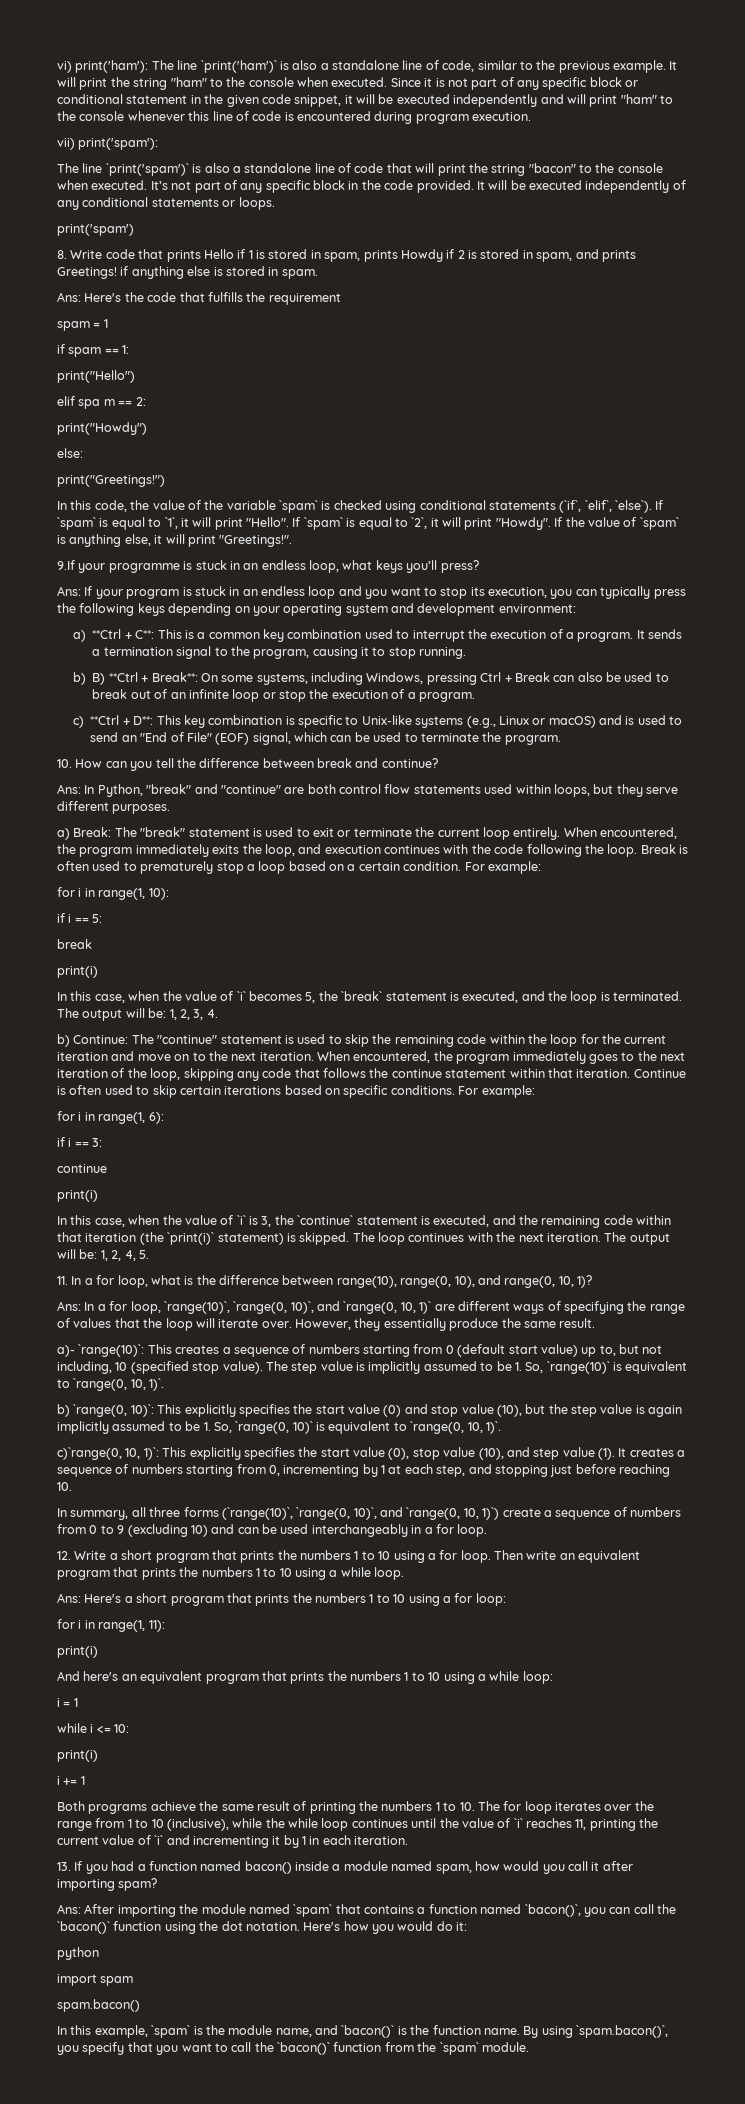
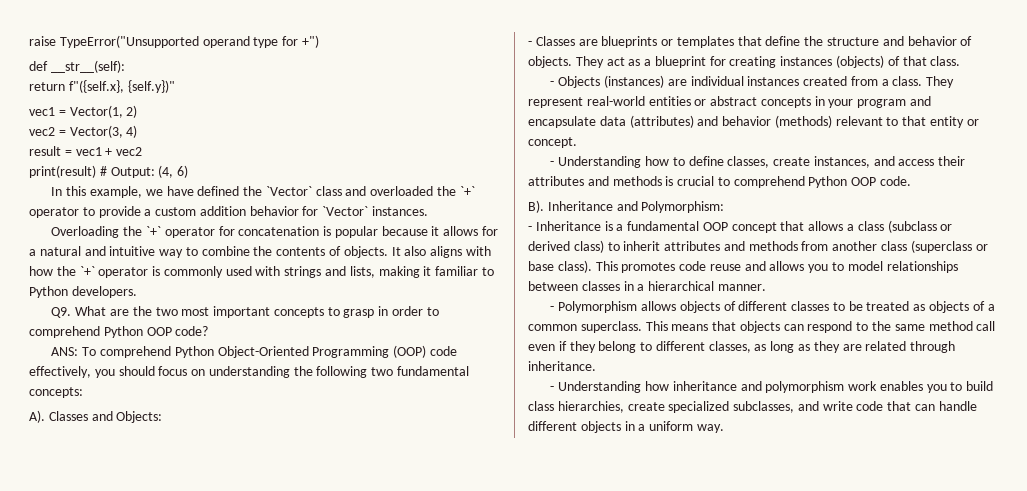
- vi) print('ham'): The line `print('ham')` is also a standalone line of code, similar to the previous example. It will print the string "ham" to the console when executed. Since it is not part of any specific block or conditional statement in the given code snippet, it will be executed independently and will print "ham" to the console whenever this line of code is encountered during program execution.
- vii) print('spam'):
- The line `print('spam')` is also a standalone line of code that will print the string "bacon" to the console when executed. It’s not part of any specific block in the code provided. It will be executed independently of any conditional statements or loops.
- print('spam')
- 8. Write code that prints Hello if 1 is stored in spam, prints Howdy if 2 is stored in spam, and prints Greetings! if anything else is stored in spam.
- Ans: Here's the code that fulfills the requirement
- spam = 1
- if spam == 1:
- print("Hello")
- elif spa m == 2:
- print("Howdy")
- else:
- print("Greetings!")
- In this code, the value of the variable `spam` is checked using conditional statements (`if`, `elif`, `else`). If `spam` is equal to `1`, it will print "Hello". If `spam` is equal to `2`, it will print "Howdy". If the value of `spam` is anything else, it will print "Greetings!".
- 9.If your programme is stuck in an endless loop, what keys you’ll press?
- Ans: If your program is stuck in an endless loop and you want to stop its execution, you can typically press the following keys depending on your operating system and development environment:
- a) **Ctrl + C**: This is a common key combination used to interrupt the execution of a program. It sends a termination signal to the program, causing it to stop running.
- b) B) **Ctrl + Break**: On some systems, including Windows, pressing Ctrl + Break can also be used to break out of an infinite loop or stop the execution of a program.
- c) **Ctrl + D**: This key combination is specific to Unix-like systems (e.g., Linux or macOS) and is used to send an "End of File" (EOF) signal, which can be used to terminate the program.
- 10. How can you tell the difference between break and continue?
- Ans: In Python, "break" and "continue" are both control flow statements used within loops, but they serve different purposes.
- a) Break: The "break" statement is used to exit or terminate the current loop entirely. When encountered, the program immediately exits the loop, and execution continues with the code following the loop. Break is often used to prematurely stop a loop based on a certain condition. For example:
- for i in range(1, 10):
- if i == 5:
- break
- print(i)
- In this case, when the value of `i` becomes 5, the `break` statement is executed, and the loop is terminated. The output will be: 1, 2, 3, 4.
- b) Continue: The "continue" statement is used to skip the remaining code within the loop for the current iteration and move on to the next iteration. When encountered, the program immediately goes to the next iteration of the loop, skipping any code that follows the continue statement within that iteration. Continue is often used to skip certain iterations based on specific conditions. For example:
- for i in range(1, 6):
- if i == 3:
- continue
- print(i)
- In this case, when the value of `i` is 3, the `continue` statement is executed, and the remaining code within that iteration (the `print(i)` statement) is skipped. The loop continues with the next iteration. The output will be: 1, 2, 4, 5.
- 11. In a for loop, what is the difference between range(10), range(0, 10), and range(0, 10, 1)?
- Ans: In a for loop, `range(10)`, `range(0, 10)`, and `range(0, 10, 1)` are different ways of specifying the range of values that the loop will iterate over. However, they essentially produce the same result.
- a)- `range(10)`: This creates a sequence of numbers starting from 0 (default start value) up to, but not including, 10 (specified stop value). The step value is implicitly assumed to be 1. So, `range(10)` is equivalent to `range(0, 10, 1)`.
- b) `range(0, 10)`: This explicitly specifies the start value (0) and stop value (10), but the step value is again implicitly assumed to be 1. So, `range(0, 10)` is equivalent to `range(0, 10, 1)`.
- c)`range(0, 10, 1)`: This explicitly specifies the start value (0), stop value (10), and step value (1). It creates a sequence of numbers starting from 0, incrementing by 1 at each step, and stopping just before reaching 10.
- In summary, all three forms (`range(10)`, `range(0, 10)`, and `range(0, 10, 1)`) create a sequence of numbers from 0 to 9 (excluding 10) and can be used interchangeably in a for loop.
- 12. Write a short program that prints the numbers 1 to 10 using a for loop. Then write an equivalent program that prints the numbers 1 to 10 using a while loop.
- Ans: Here's a short program that prints the numbers 1 to 10 using a for loop:
- for i in range(1, 11):
- print(i)
- And here's an equivalent program that prints the numbers 1 to 10 using a while loop:
- i = 1
- while i <= 10:
- print(i)
- i += 1
- Both programs achieve the same result of printing the numbers 1 to 10. The for loop iterates over the range from 1 to 10 (inclusive), while the while loop continues until the value of `i` reaches 11, printing the current value of `i` and incrementing it by 1 in each iteration.
- 13. If you had a function named bacon() inside a module named spam, how would you call it after importing spam?
- Ans: After importing the module named `spam` that contains a function named `bacon()`, you can call the `bacon()` function using the dot notation. Here's how you would do it:
- python
- import spam
- spam.bacon()
- In this example, `spam` is the module name, and `bacon()` is the function name. By using `spam.bacon()`, you specify that you want to call the `bacon()` function from the `spam` module.
+ raise TypeError("Unsupported operand type for +")
+ def __str__(self):
+ return f"({self.x}, {self.y})"
+ vec1 = Vector(1, 2)
+ vec2 = Vector(3, 4)
+ result = vec1 + vec2
+ print(result) # Output: (4, 6)
+ In this example, we have defined the `Vector` class and overloaded the `+` operator to provide a custom addition behavior for `Vector` instances.
+ Overloading the `+` operator for concatenation is popular because it allows for a natural and intuitive way to combine the contents of objects. It also aligns with how the `+` operator is commonly used with strings and lists, making it familiar to Python developers.
+ Q9. What are the two most important concepts to grasp in order to comprehend Python OOP code?
+ ANS: To comprehend Python Object-Oriented Programming (OOP) code effectively, you should focus on understanding the following two fundamental concepts:
+ A). Classes and Objects:
+ - Classes are blueprints or templates that define the structure and behavior of objects. They act as a blueprint for creating instances (objects) of that class.
+ - Objects (instances) are individual instances created from a class. They represent real-world entities or abstract concepts in your program and encapsulate data (attributes) and behavior (methods) relevant to that entity or concept.
+ - Understanding how to define classes, create instances, and access their attributes and methods is crucial to comprehend Python OOP code.
+ B). Inheritance and Polymorphism:
+ - Inheritance is a fundamental OOP concept that allows a class (subclass or derived class) to inherit attributes and methods from another class (superclass or base class). This promotes code reuse and allows you to model relationships between classes in a hierarchical manner.
+ - Polymorphism allows objects of different classes to be treated as objects of a common superclass. This means that objects can respond to the same method call even if they belong to different classes, as long as they are related through inheritance.
+ - Understanding how inheritance and polymorphism work enables you to build class hierarchies, create specialized subclasses, and write code that can handle different objects in a uniform way.

